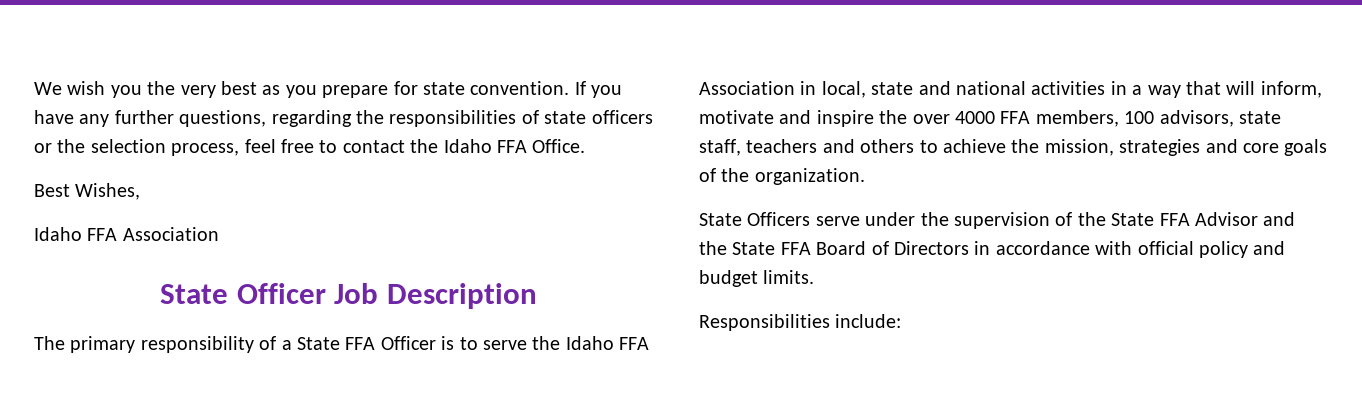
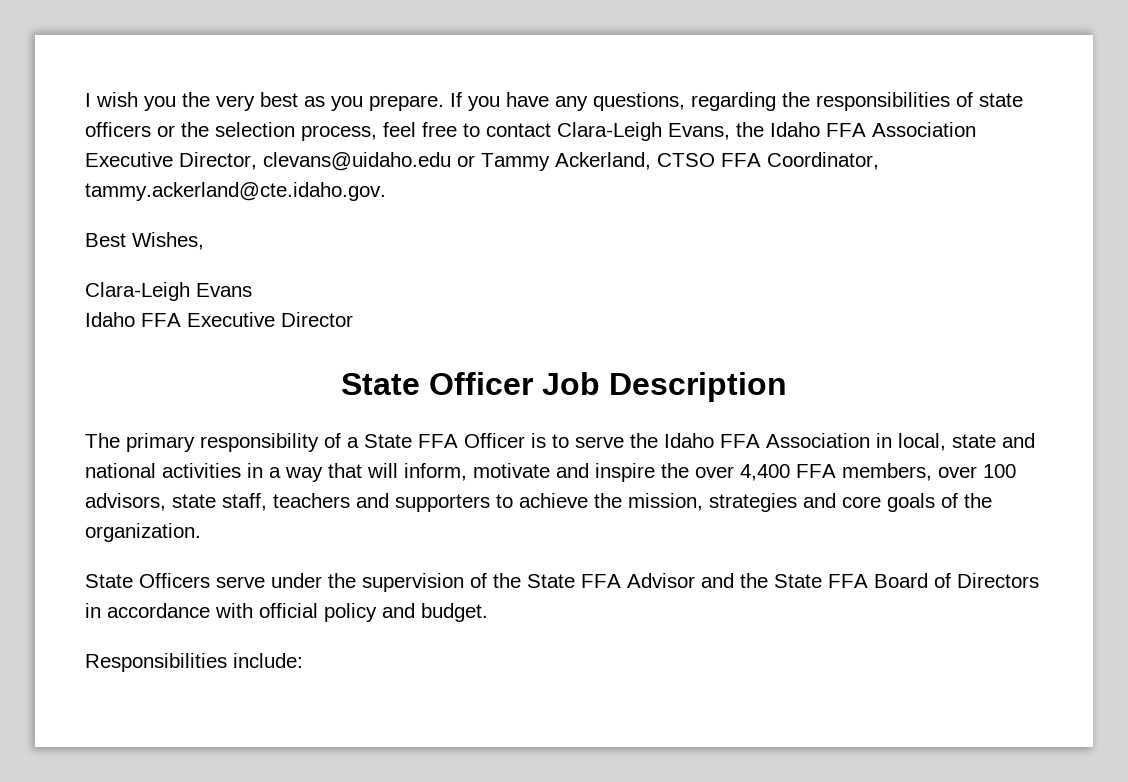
- We wish you the very best as you prepare for state convention.
+ I wish you the very best as you prepare.
- If you have any further questions, regarding the responsibilities of state officers or the selection process, feel free to contact the Idaho FFA Office.
+ If you have any questions, regarding the responsibilities of state officers or the selection process, feel free to contact Clara-Leigh Evans, the Idaho FFA Association Executive Director, clevans@uidaho.edu or Tammy Ackerland, CTSO FFA Coordinator, tammy.ackerland@cte.idaho.gov.
  Best Wishes,
- Idaho FFA Association
+ Clara-Leigh Evans
+ Idaho FFA Executive Director
- The primary responsibility of a State FFA Officer is to serve the Idaho FFA Association in local, state and national activities in a way that will inform, motivate and inspire the over 4000 FFA members, 100 advisors, state staff, teachers and others to achieve the mission, strategies and core goals of the organization.
+ The primary responsibility of a State FFA Officer is to serve the Idaho FFA Association in local, state and national activities in a way that will inform, motivate and inspire the over 4,400 FFA members, over 100 advisors, state staff, teachers and supporters to achieve the mission, strategies and core goals of the organization.
- State Officers serve under the supervision of the State FFA Advisor and the State FFA Board of Directors in accordance with official policy and budget limits.
+ State Officers serve under the supervision of the State FFA Advisor and the State FFA Board of Directors in accordance with official policy and budget.

